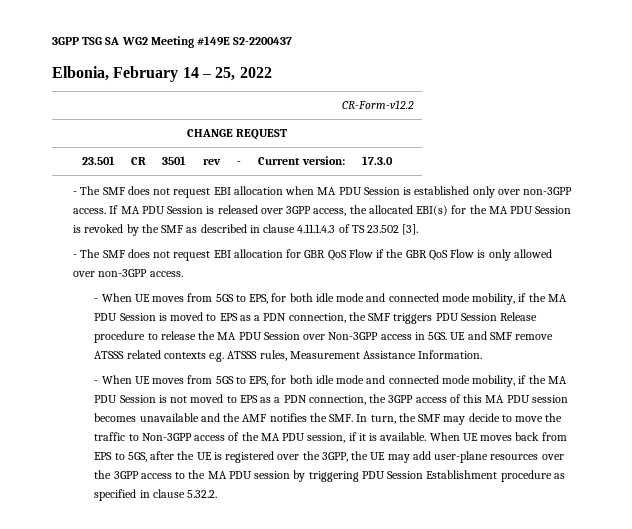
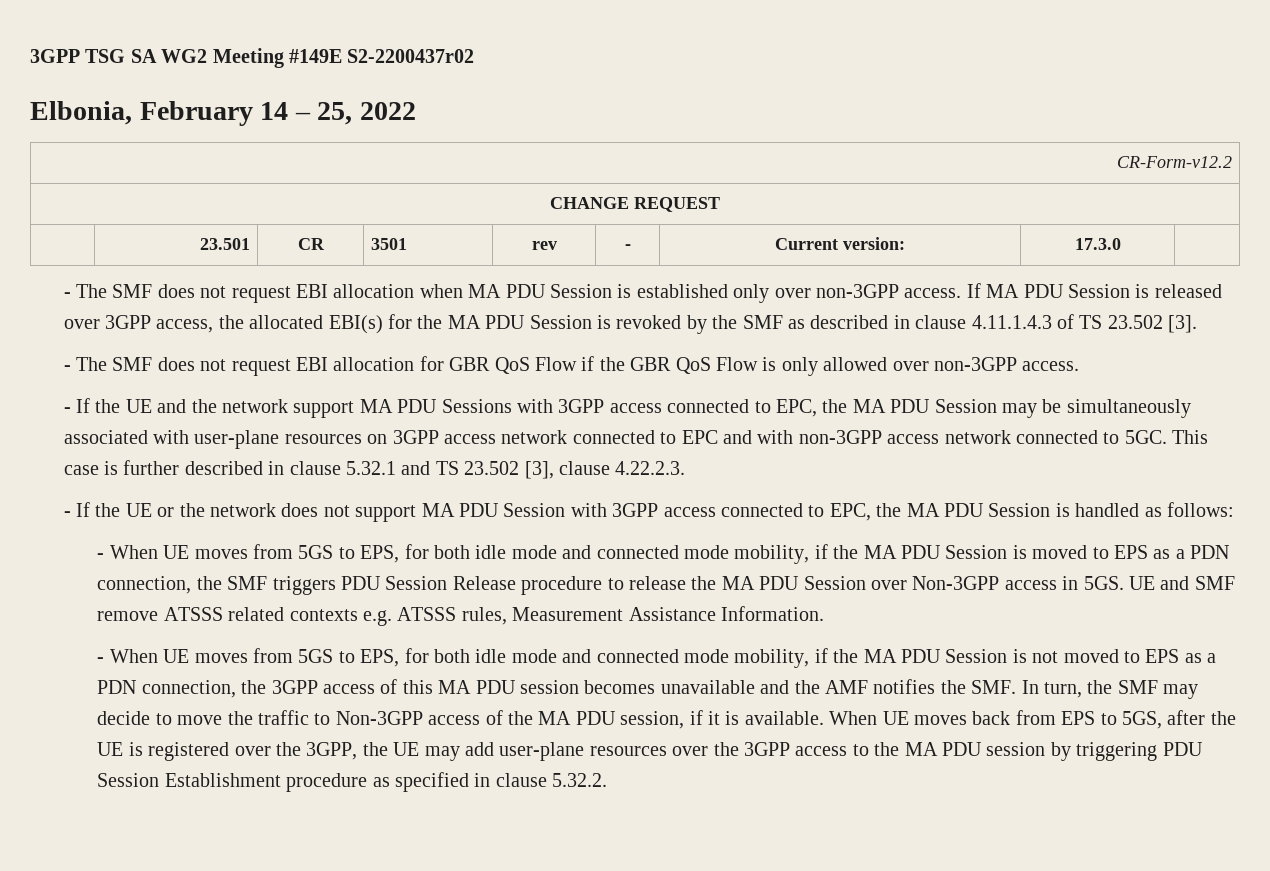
- 3GPP TSG SA WG2 Meeting #149E S2-2200437
+ 3GPP TSG SA WG2 Meeting #149E S2-2200437r02
+ - If the UE and the network support MA PDU Sessions with 3GPP access connected to EPC, the MA PDU Session may be simultaneously associated with user-plane resources on 3GPP access network connected to EPC and with non-3GPP access network connected to 5GC. This case is further described in clause 5.32.1 and TS 23.502 [3], clause 4.22.2.3.
+ - If the UE or the network does not support MA PDU Session with 3GPP access connected to EPC, the MA PDU Session is handled as follows:

